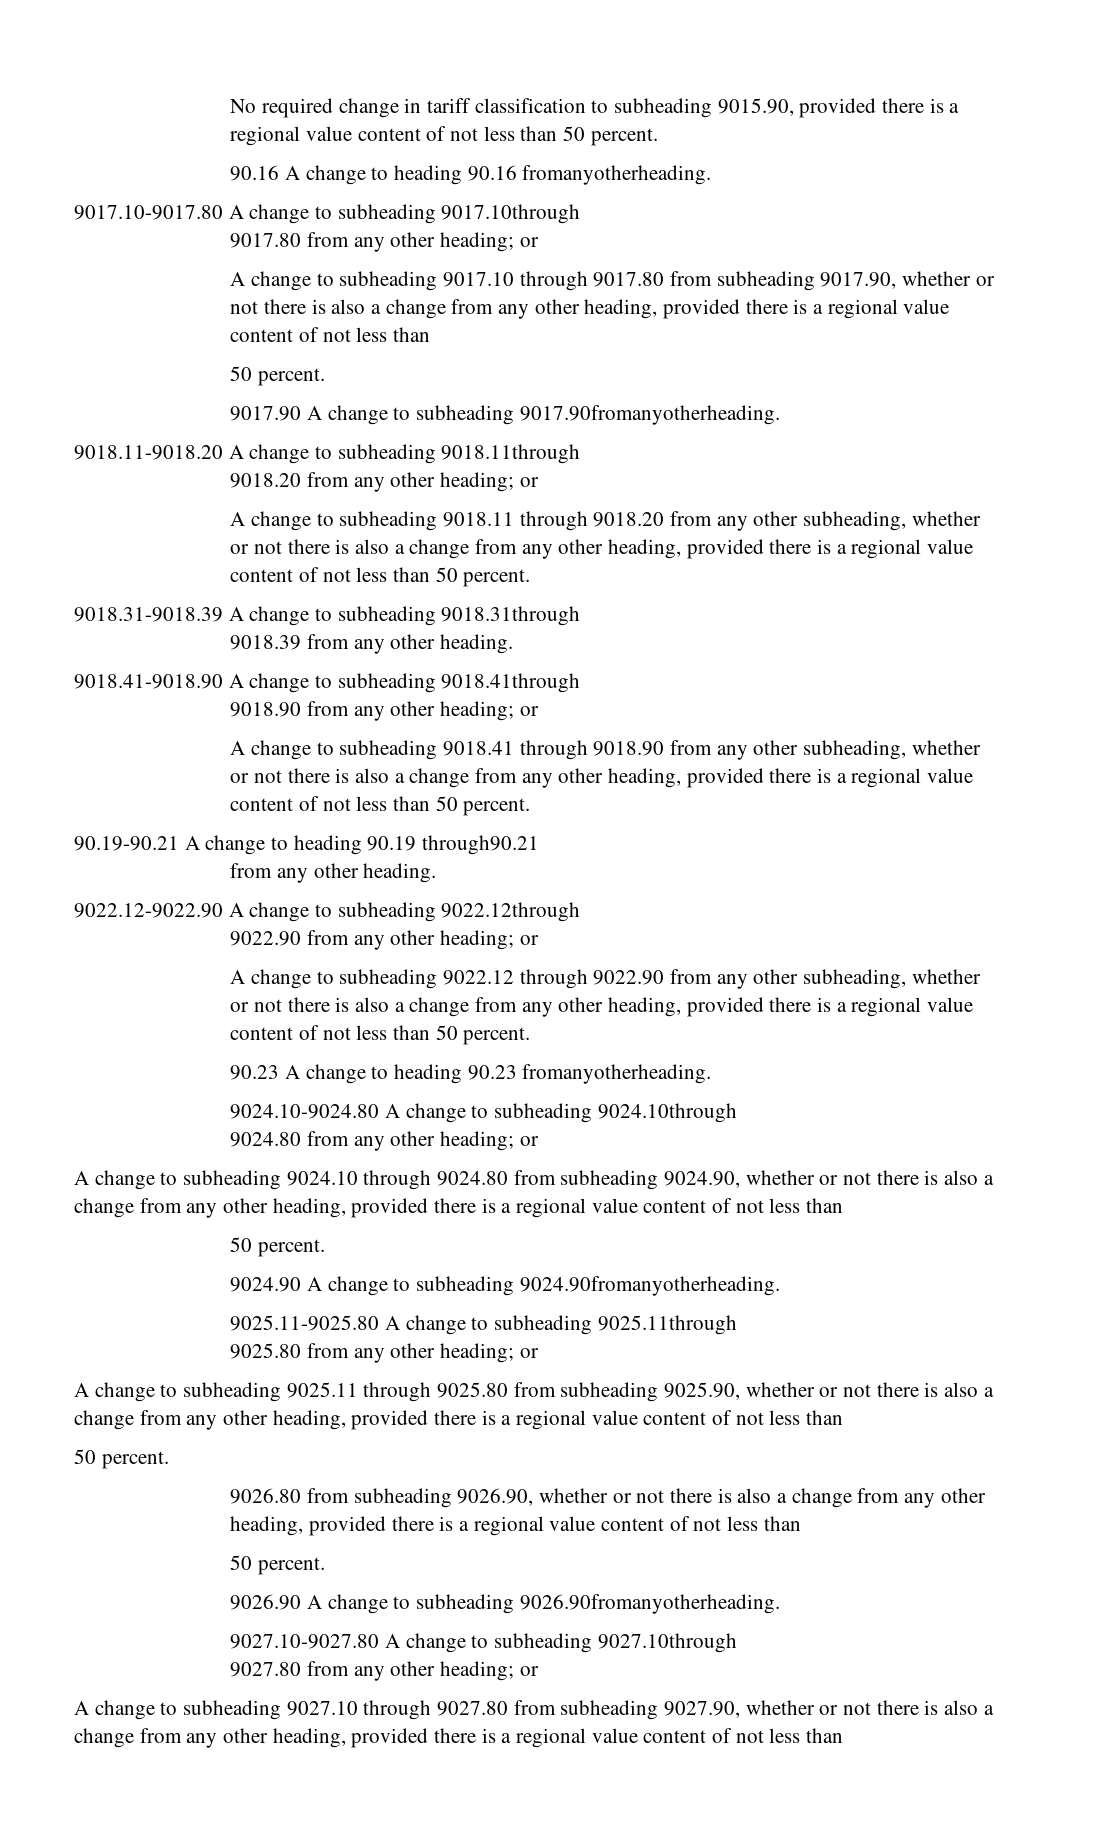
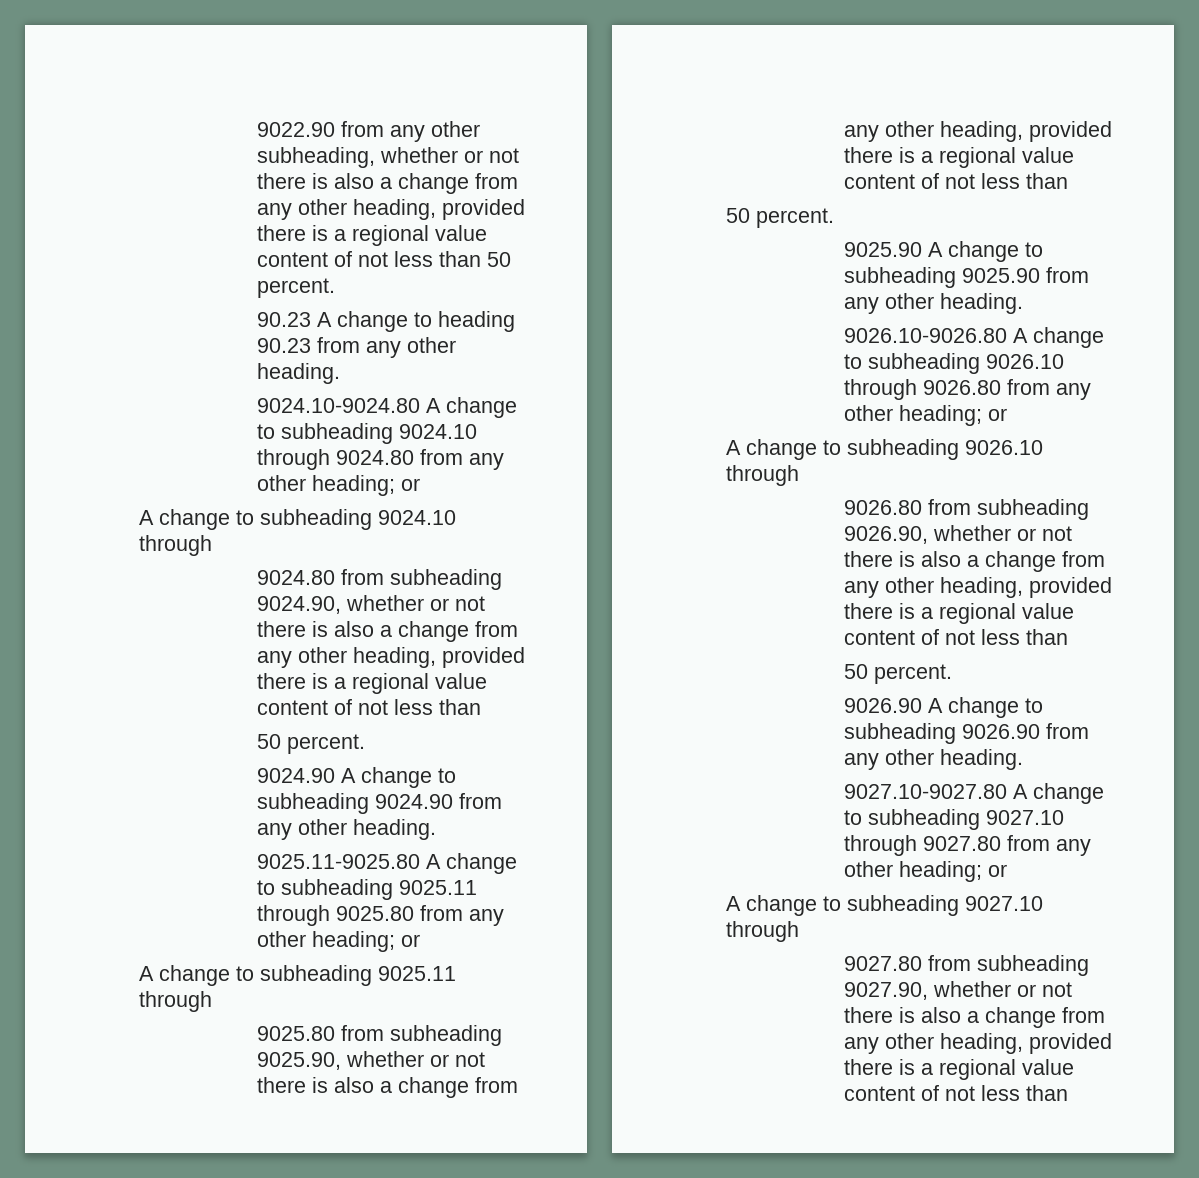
- No required change in tariff classification to subheading 9015.90, provided there is a regional value content of not less than 50 percent.
- 90.16 A change to heading 90.16 fromanyotherheading.
- 9017.10-9017.80 A change to subheading 9017.10through
- 9017.80 from any other heading; or
- A change to subheading 9017.10 through 9017.80 from subheading 9017.90, whether or not there is also a change from any other heading, provided there is a regional value content of not less than
- 50 percent.
- 9017.90 A change to subheading 9017.90fromanyotherheading.
- 9018.11-9018.20 A change to subheading 9018.11through
- 9018.20 from any other heading; or
- A change to subheading 9018.11 through 9018.20 from any other subheading, whether or not there is also a change from any other heading, provided there is a regional value content of not less than 50 percent.
- 9018.31-9018.39 A change to subheading 9018.31through
- 9018.39 from any other heading.
- 9018.41-9018.90 A change to subheading 9018.41through
- 9018.90 from any other heading; or
- A change to subheading 9018.41 through 9018.90 from any other subheading, whether or not there is also a change from any other heading, provided there is a regional value content of not less than 50 percent.
- 90.19-90.21 A change to heading 90.19 through90.21
- from any other heading.
- 9022.12-9022.90 A change to subheading 9022.12through
- 9022.90 from any other heading; or
- A change to subheading 9022.12 through 9022.90 from any other subheading, whether or not there is also a change from any other heading, provided there is a regional value content of not less than 50 percent.
+ 9022.90 from any other subheading, whether or not there is also a change from any other heading, provided there is a regional value content of not less than 50 percent.
- 90.23 A change to heading 90.23 fromanyotherheading.
+ 90.23 A change to heading 90.23 from any other heading.
- 9024.10-9024.80 A change to subheading 9024.10through
- 9024.80 from any other heading; or
- A change to subheading 9024.10 through 9024.80 from subheading 9024.90, whether or not there is also a change from any other heading, provided there is a regional value content of not less than
+ 9024.10-9024.80 A change to subheading 9024.10 through 9024.80 from any other heading; or
+ A change to subheading 9024.10 through
+ 9024.80 from subheading 9024.90, whether or not there is also a change from any other heading, provided there is a regional value content of not less than
- 9024.90 A change to subheading 9024.90fromanyotherheading.
+ 9024.90 A change to subheading 9024.90 from any other heading.
- 9025.11-9025.80 A change to subheading 9025.11through
- 9025.80 from any other heading; or
- A change to subheading 9025.11 through 9025.80 from subheading 9025.90, whether or not there is also a change from any other heading, provided there is a regional value content of not less than
+ 9025.11-9025.80 A change to subheading 9025.11 through 9025.80 from any other heading; or
+ A change to subheading 9025.11 through
+ 9025.80 from subheading 9025.90, whether or not there is also a change from any other heading, provided there is a regional value content of not less than
+ 9025.90 A change to subheading 9025.90 from any other heading.
+ 9026.10-9026.80 A change to subheading 9026.10 through 9026.80 from any other heading; or
+ A change to subheading 9026.10 through
- 9026.90 A change to subheading 9026.90fromanyotherheading.
+ 9026.90 A change to subheading 9026.90 from any other heading.
- 9027.10-9027.80 A change to subheading 9027.10through
- 9027.80 from any other heading; or
- A change to subheading 9027.10 through 9027.80 from subheading 9027.90, whether or not there is also a change from any other heading, provided there is a regional value content of not less than
+ 9027.10-9027.80 A change to subheading 9027.10 through 9027.80 from any other heading; or
+ A change to subheading 9027.10 through
+ 9027.80 from subheading 9027.90, whether or not there is also a change from any other heading, provided there is a regional value content of not less than

